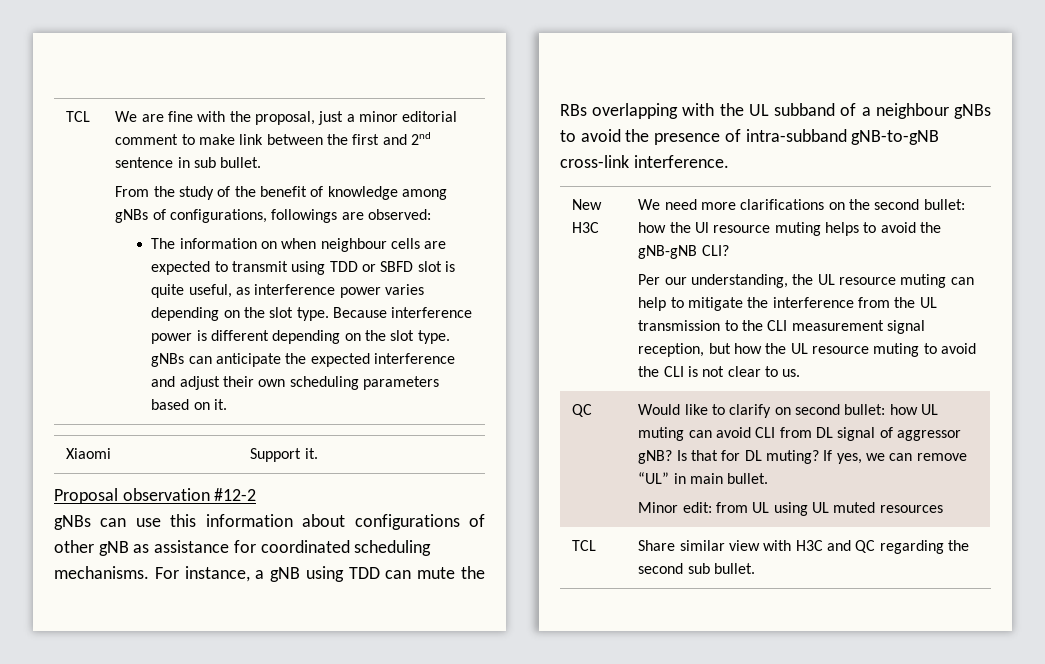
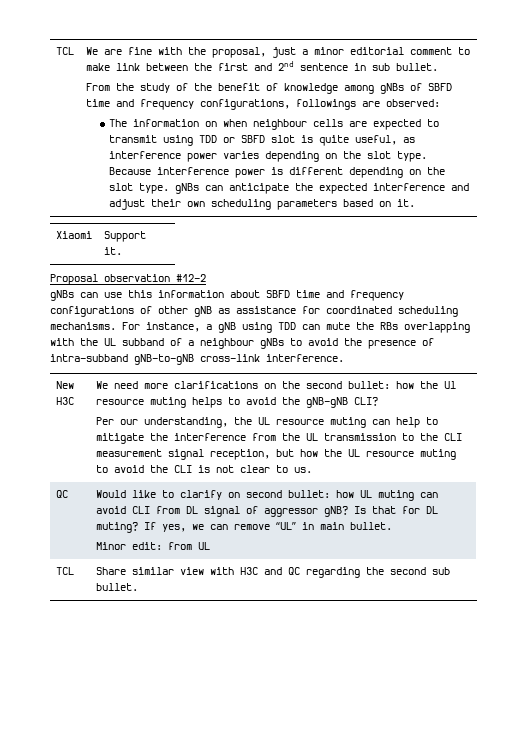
- From the study of the benefit of knowledge among gNBs of configurations, followings are observed:
+ From the study of the benefit of knowledge among gNBs of SBFD time and frequency configurations, followings are observed:
- gNBs can use this information about configurations of other gNB as assistance for coordinated scheduling mechanisms.
+ gNBs can use this information about SBFD time and frequency configurations of other gNB as assistance for coordinated scheduling mechanisms.
- Minor edit: from UL using UL muted resources
+ Minor edit: from UL

